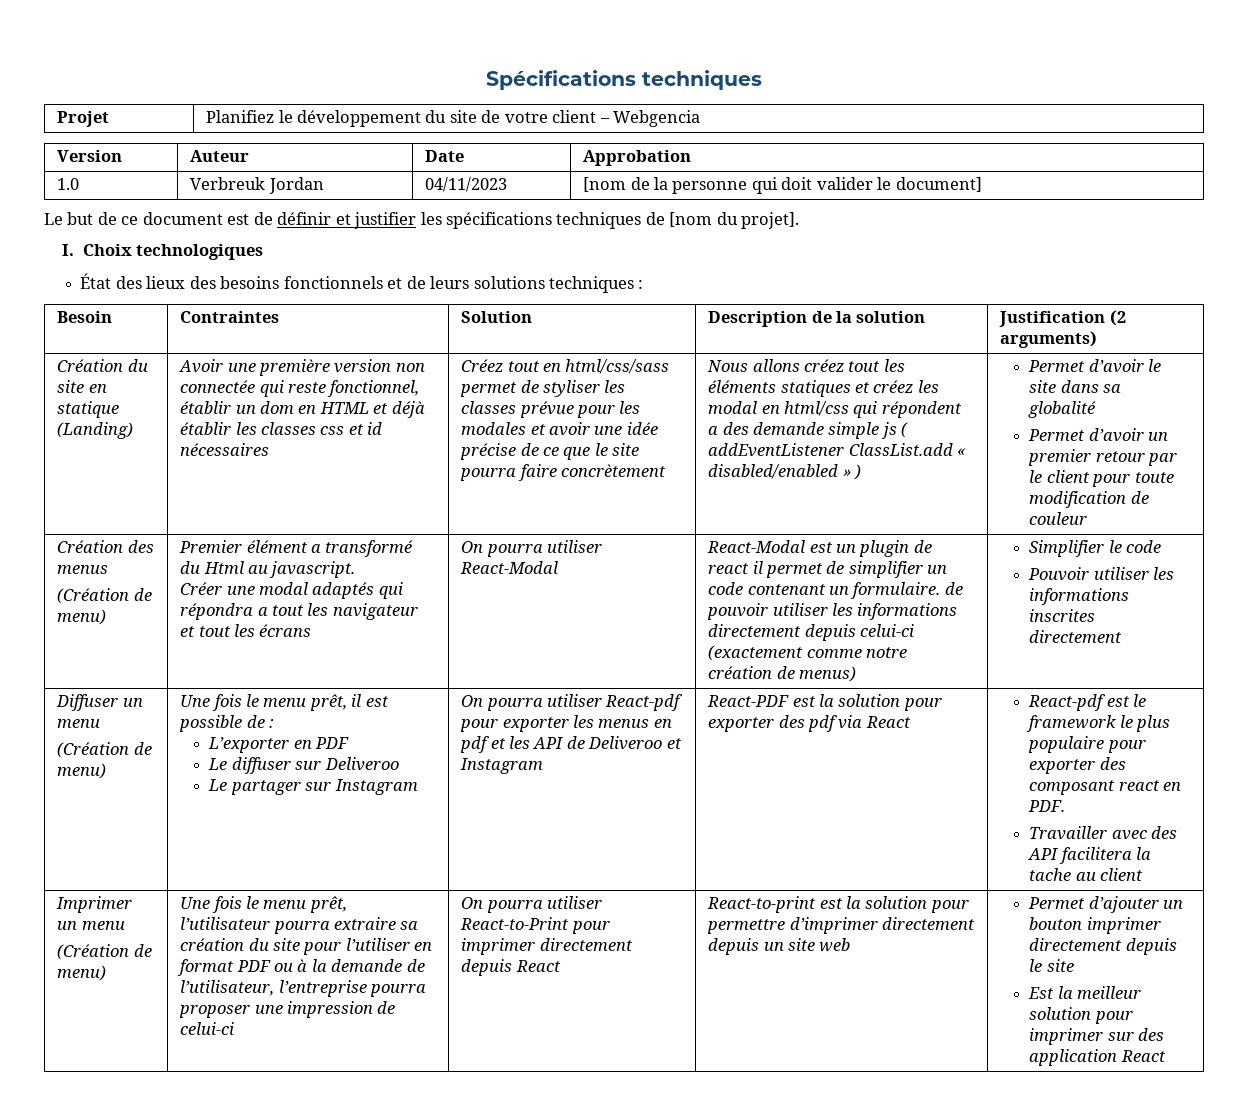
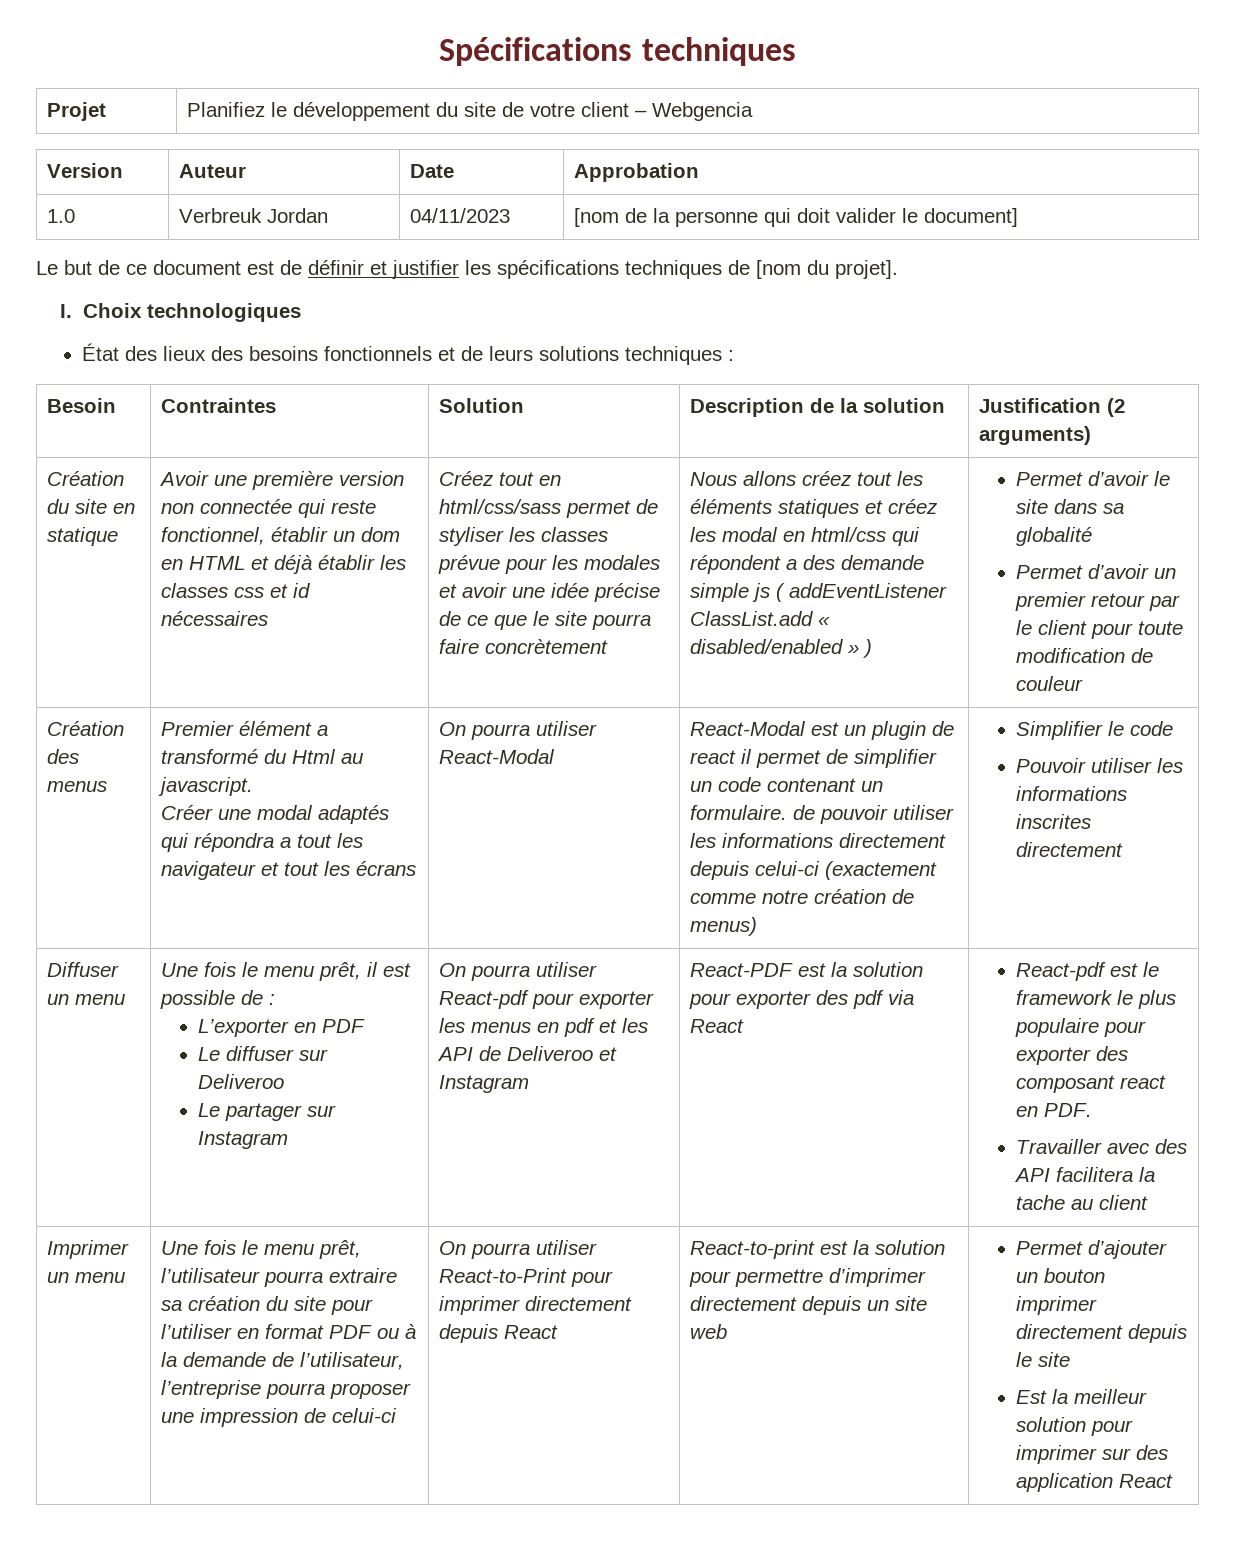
- Création du site en statique (Landing)
+ Création du site en statique
  Création des menus
- (Création de menu)
  Diffuser un menu
- (Création de menu)
  Imprimer un menu
- (Création de menu)

